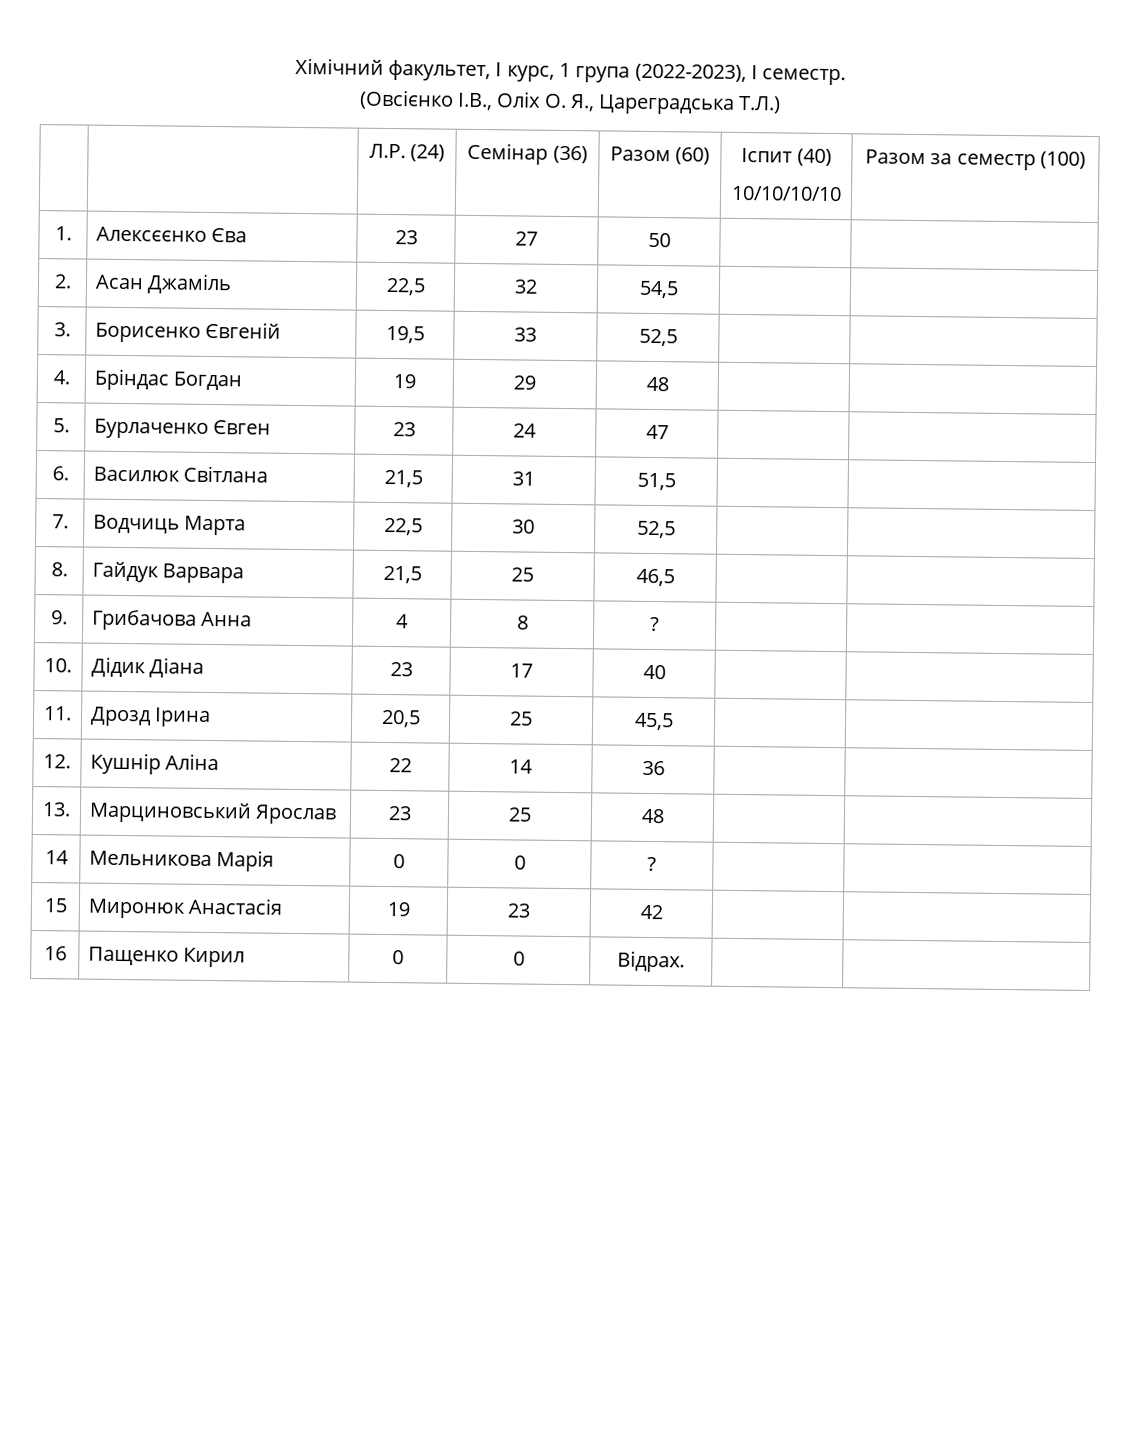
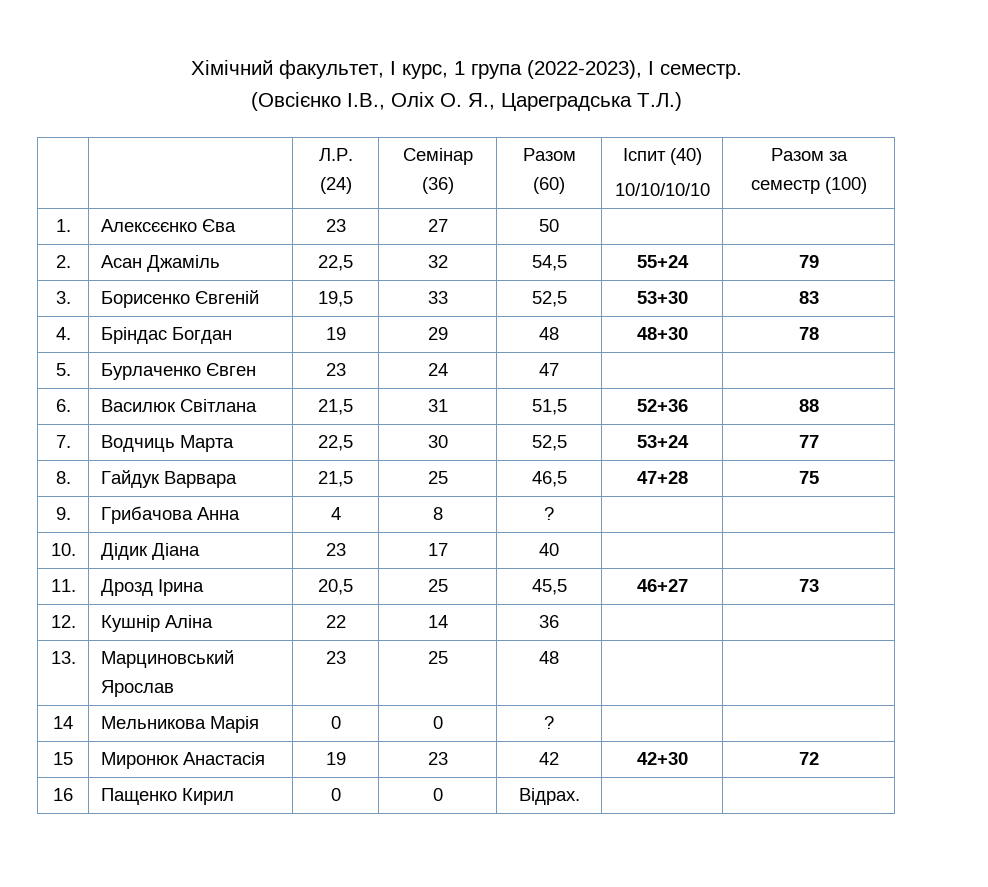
- 2. | Асан Джаміль | 22,5 | 32 | 54,5 | |
+ 2. | Асан Джаміль | 22,5 | 32 | 54,5 | 55+24 | 79
- 3. | Борисенко Євгеній | 19,5 | 33 | 52,5 | |
+ 3. | Борисенко Євгеній | 19,5 | 33 | 52,5 | 53+30 | 83
- 4. | Бріндас Богдан | 19 | 29 | 48 | |
+ 4. | Бріндас Богдан | 19 | 29 | 48 | 48+30 | 78
- 6. | Василюк Світлана | 21,5 | 31 | 51,5 | |
+ 6. | Василюк Світлана | 21,5 | 31 | 51,5 | 52+36 | 88
- 7. | Водчиць Марта | 22,5 | 30 | 52,5 | |
+ 7. | Водчиць Марта | 22,5 | 30 | 52,5 | 53+24 | 77
- 8. | Гайдук Варвара | 21,5 | 25 | 46,5 | |
+ 8. | Гайдук Варвара | 21,5 | 25 | 46,5 | 47+28 | 75
- 11. | Дрозд Ірина | 20,5 | 25 | 45,5 | |
+ 11. | Дрозд Ірина | 20,5 | 25 | 45,5 | 46+27 | 73
- 15 | Миронюк Анастасія | 19 | 23 | 42 | |
+ 15 | Миронюк Анастасія | 19 | 23 | 42 | 42+30 | 72

